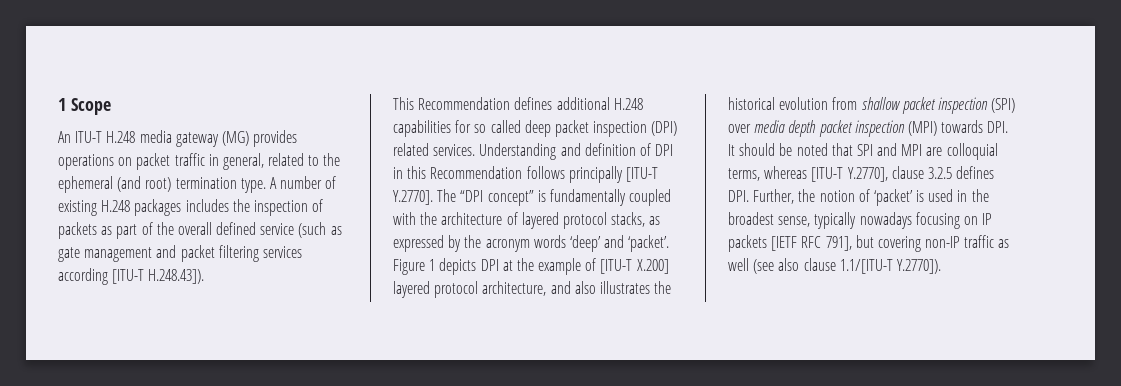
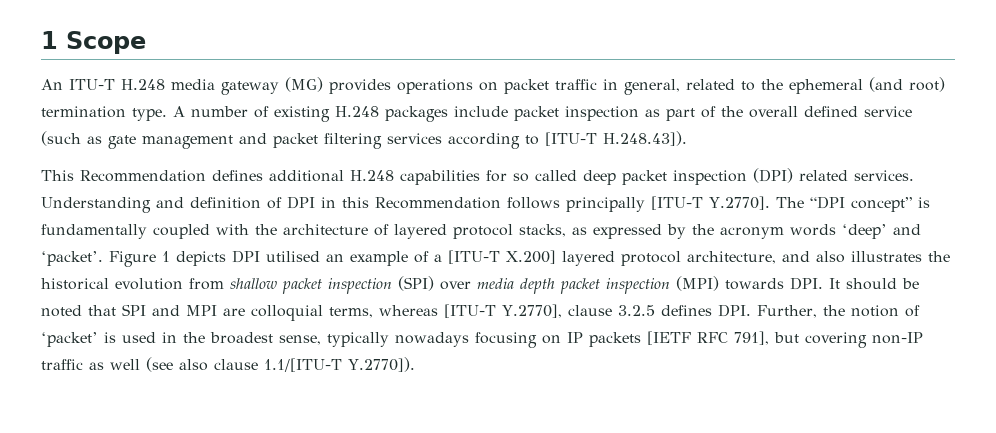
- A number of existing H.248 packages includes the inspection of packets as part of the overall defined service (such as gate management and packet filtering services according [ITU-T H.248.43]).
+ A number of existing H.248 packages include packet inspection as part of the overall defined service (such as gate management and packet filtering services according to [ITU-T H.248.43]).
- Figure 1 depicts DPI at the example of [ITU-T X.200] layered protocol architecture, and also illustrates the historical evolution from shallow packet inspection (SPI) over media depth packet inspection (MPI) towards DPI. It should be noted that SPI and MPI are colloquial terms, whereas [ITU-T Y.2770], clause 3.2.5 defines DPI. Further, the notion of ‘packet’ is used in the broadest sense, typically nowadays focusing on IP packets [IETF RFC 791], but covering non-IP traffic as well (see also clause 1.1/[ITU-T Y.2770]).
+ Figure 1 depicts DPI utilised an example of a [ITU-T X.200] layered protocol architecture, and also illustrates the historical evolution from shallow packet inspection (SPI) over media depth packet inspection (MPI) towards DPI. It should be noted that SPI and MPI are colloquial terms, whereas [ITU-T Y.2770], clause 3.2.5 defines DPI. Further, the notion of ‘packet’ is used in the broadest sense, typically nowadays focusing on IP packets [IETF RFC 791], but covering non-IP traffic as well (see also clause 1.1/[ITU-T Y.2770]).

